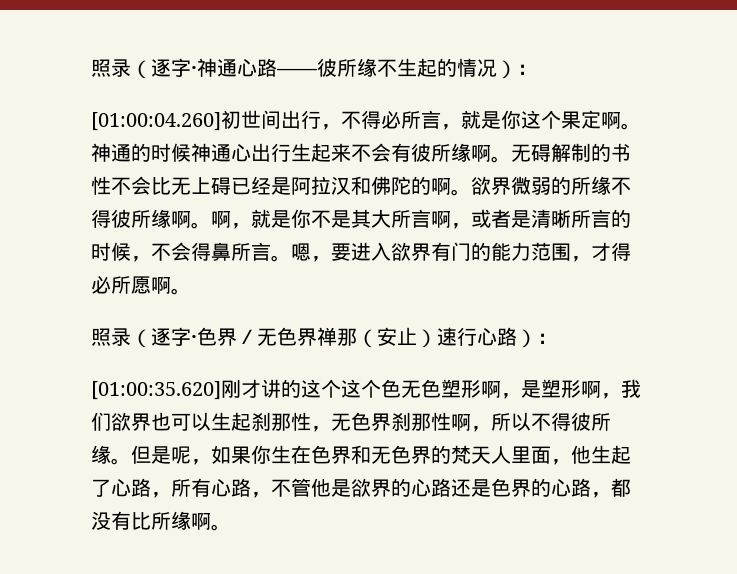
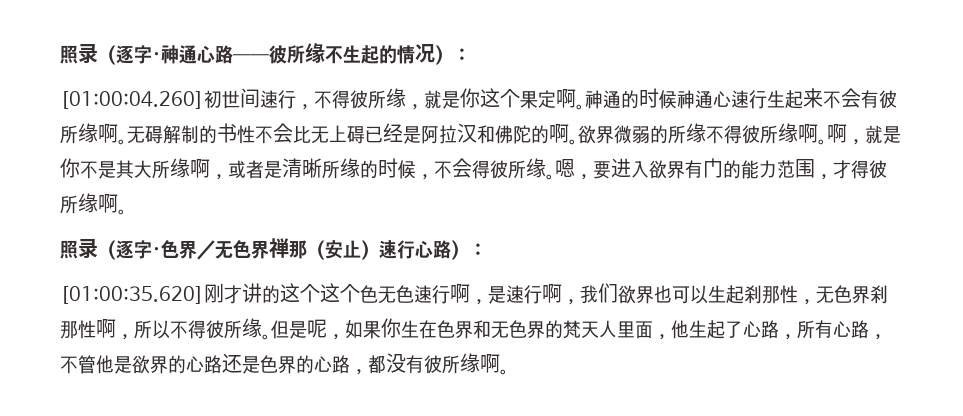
- [01:00:04.260]初世间出行，不得必所言，就是你这个果定啊。
+ [01:00:04.260]初世间速行，不得彼所缘，就是你这个果定啊。
- 神通的时候神通心出行生起来不会有彼所缘啊。
+ 神通的时候神通心速行生起来不会有彼所缘啊。
- 啊，就是你不是其大所言啊，或者是清晰所言的时候，不会得鼻所言。
+ 啊，就是你不是其大所缘啊，或者是清晰所缘的时候，不会得彼所缘。
- 嗯，要进入欲界有门的能力范围，才得必所愿啊。
+ 嗯，要进入欲界有门的能力范围，才得彼所缘啊。
- [01:00:35.620]刚才讲的这个这个色无色塑形啊，是塑形啊，我们欲界也可以生起刹那性，无色界刹那性啊，所以不得彼所缘。
+ [01:00:35.620]刚才讲的这个这个色无色速行啊，是速行啊，我们欲界也可以生起刹那性，无色界刹那性啊，所以不得彼所缘。
- 但是呢，如果你生在色界和无色界的梵天人里面，他生起了心路，所有心路，不管他是欲界的心路还是色界的心路，都没有比所缘啊。
+ 但是呢，如果你生在色界和无色界的梵天人里面，他生起了心路，所有心路，不管他是欲界的心路还是色界的心路，都没有彼所缘啊。

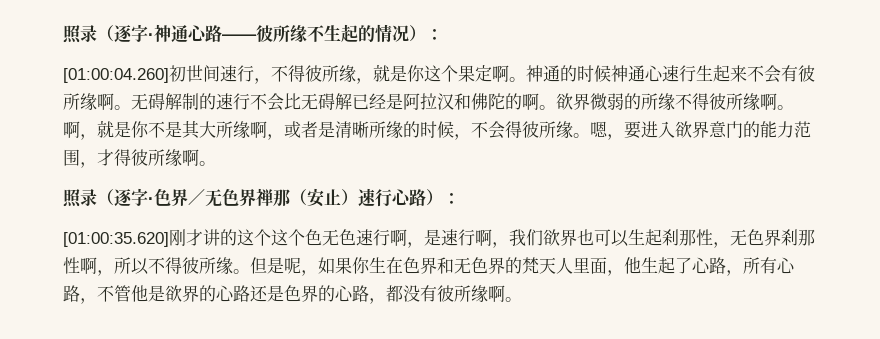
- 无碍解制的书性不会比无上碍已经是阿拉汉和佛陀的啊。
+ 无碍解制的速行不会比无碍解已经是阿拉汉和佛陀的啊。
- 嗯，要进入欲界有门的能力范围，才得彼所缘啊。
+ 嗯，要进入欲界意门的能力范围，才得彼所缘啊。

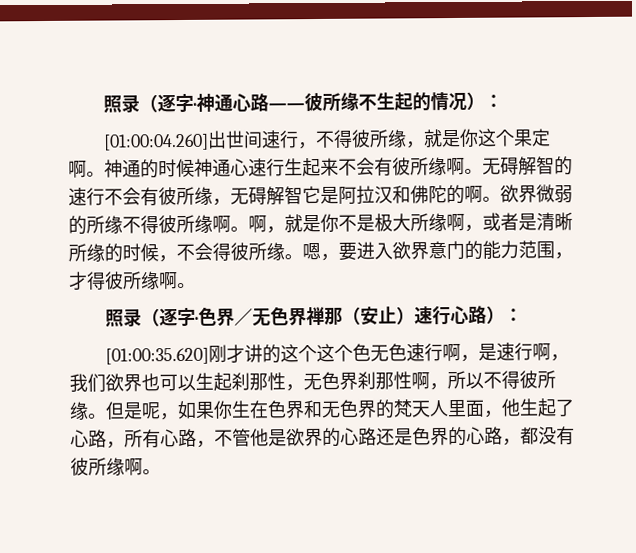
- [01:00:04.260]初世间速行，不得彼所缘，就是你这个果定啊。
+ [01:00:04.260]出世间速行，不得彼所缘，就是你这个果定啊。
- 无碍解制的速行不会比无碍解已经是阿拉汉和佛陀的啊。
+ 无碍解智的速行不会有彼所缘，无碍解智它是阿拉汉和佛陀的啊。
- 啊，就是你不是其大所缘啊，或者是清晰所缘的时候，不会得彼所缘。
+ 啊，就是你不是极大所缘啊，或者是清晰所缘的时候，不会得彼所缘。

